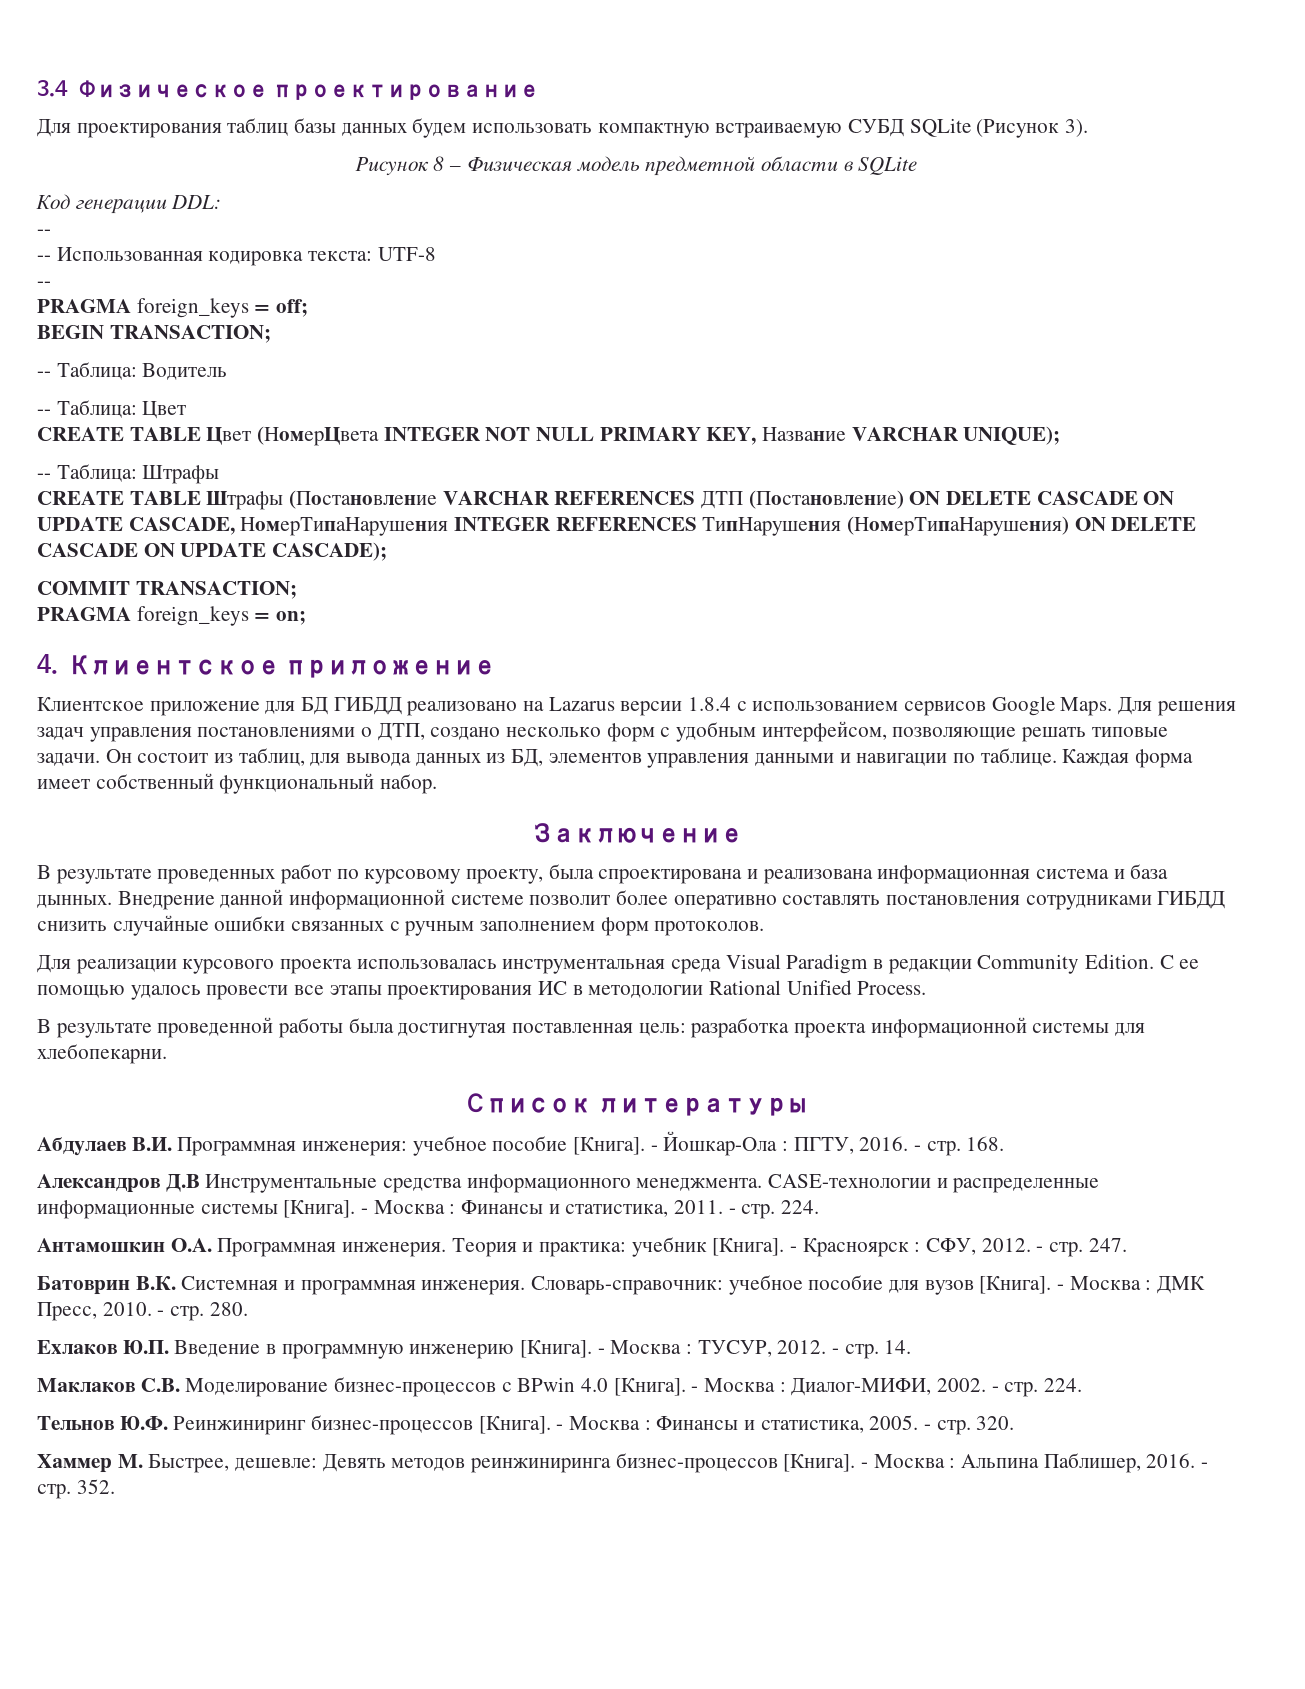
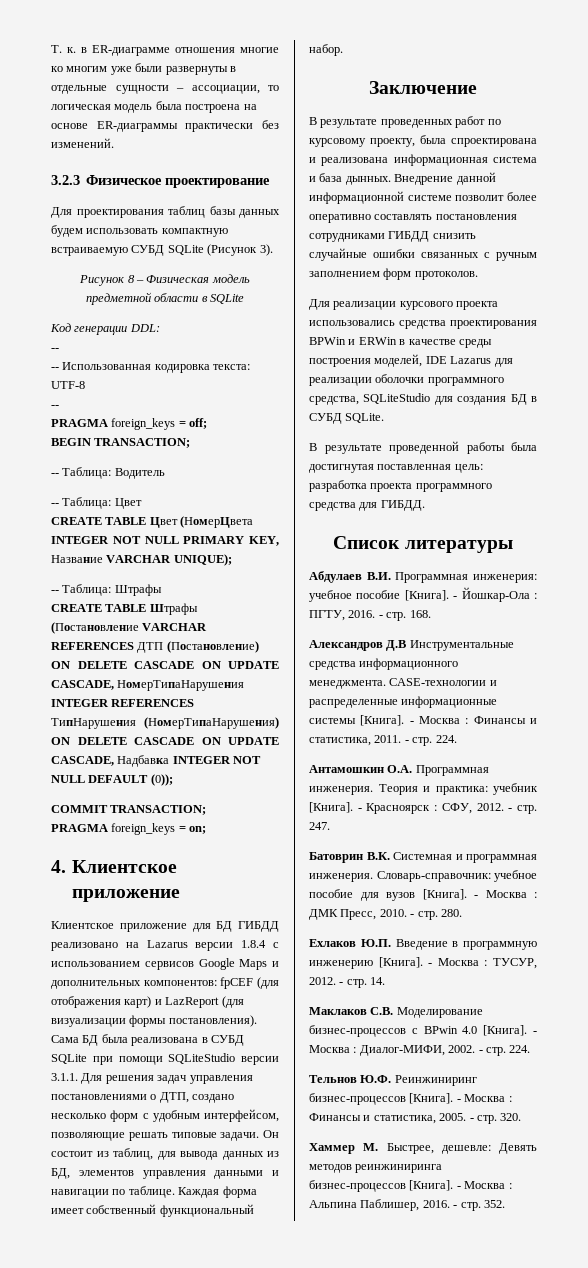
- 3.4 Физическое проектирование
+ Т. к. в ER-диаграмме отношения многие ко многим уже были развернуты в отдельные сущности – ассоциации, то логическая модель была построена на основе ER-диаграммы практически без изменений.
+ 3.2.3 Физическое проектирование
- CREATE TABLE Штрафы (Постановление VARCHAR REFERENCES ДТП (Постановление) ON DELETE CASCADE ON UPDATE CASCADE, НомерТипаНарушения INTEGER REFERENCES ТипНарушения (НомерТипаНарушения) ON DELETE CASCADE ON UPDATE CASCADE);
+ CREATE TABLE Штрафы (Постановление VARCHAR REFERENCES ДТП (Постановление) ON DELETE CASCADE ON UPDATE CASCADE, НомерТипаНарушения INTEGER REFERENCES ТипНарушения (НомерТипаНарушения) ON DELETE CASCADE ON UPDATE CASCADE, Надбавка INTEGER NOT NULL DEFAULT (0));
- Клиентское приложение для БД ГИБДД реализовано на Lazarus версии 1.8.4 с использованием сервисов Google Maps. Для решения задач управления постановлениями о ДТП, создано несколько форм с удобным интерфейсом, позволяющие решать типовые задачи.
+ Клиентское приложение для БД ГИБДД реализовано на Lazarus версии 1.8.4 с использованием сервисов Google Maps и дополнительных компонентов: fpCEF (для отображения карт) и LazReport (для визуализации формы постановления). Сама БД была реализована в СУБД SQLite при помощи SQLiteStudio версии 3.1.1. Для решения задач управления постановлениями о ДТП, создано несколько форм с удобным интерфейсом, позволяющие решать типовые задачи.
- Для реализации курсового проекта использовалась инструментальная среда Visual Paradigm в редакции Community Edition. С ее помощью удалось провести все этапы проектирования ИС в методологии Rational Unified Process.
+ Для реализации курсового проекта использовались средства проектирования BPWin и ERWin в качестве среды построения моделей, IDE Lazarus для реализации оболочки программного средства, SQLiteStudio для создания БД в СУБД SQLite.
- В результате проведенной работы была достигнутая поставленная цель: разработка проекта информационной системы для хлебопекарни.
+ В результате проведенной работы была достигнутая поставленная цель: разработка проекта программного средства для ГИБДД.

